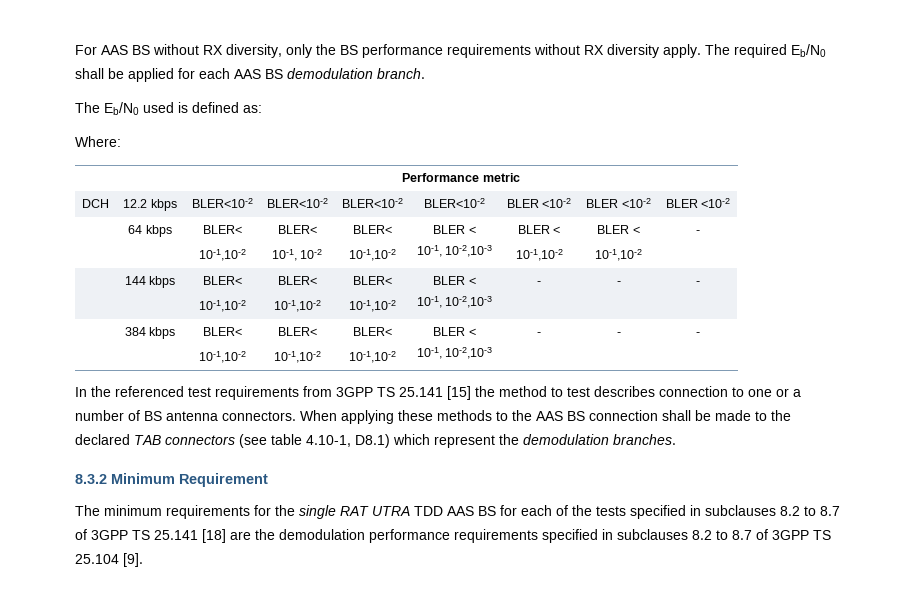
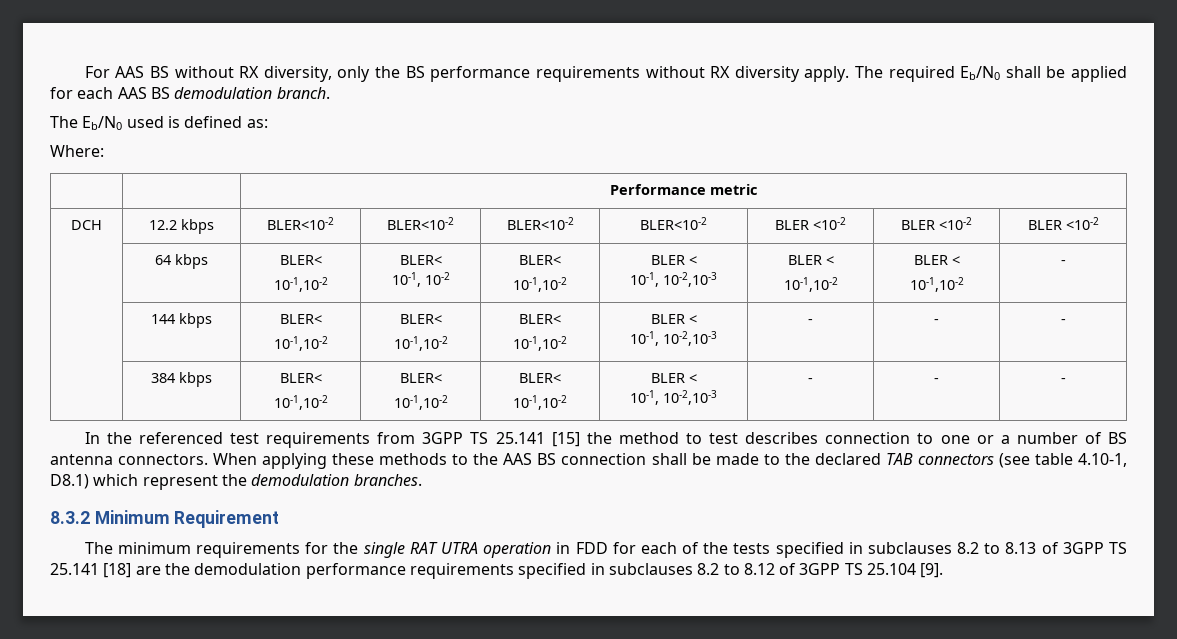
- The minimum requirements for the single RAT UTRA TDD AAS BS for each of the tests specified in subclauses 8.2 to 8.7 of 3GPP TS 25.141 [18] are the demodulation performance requirements specified in subclauses 8.2 to 8.7 of 3GPP TS 25.104 [9].
+ The minimum requirements for the single RAT UTRA operation in FDD for each of the tests specified in subclauses 8.2 to 8.13 of 3GPP TS 25.141 [18] are the demodulation performance requirements specified in subclauses 8.2 to 8.12 of 3GPP TS 25.104 [9].

